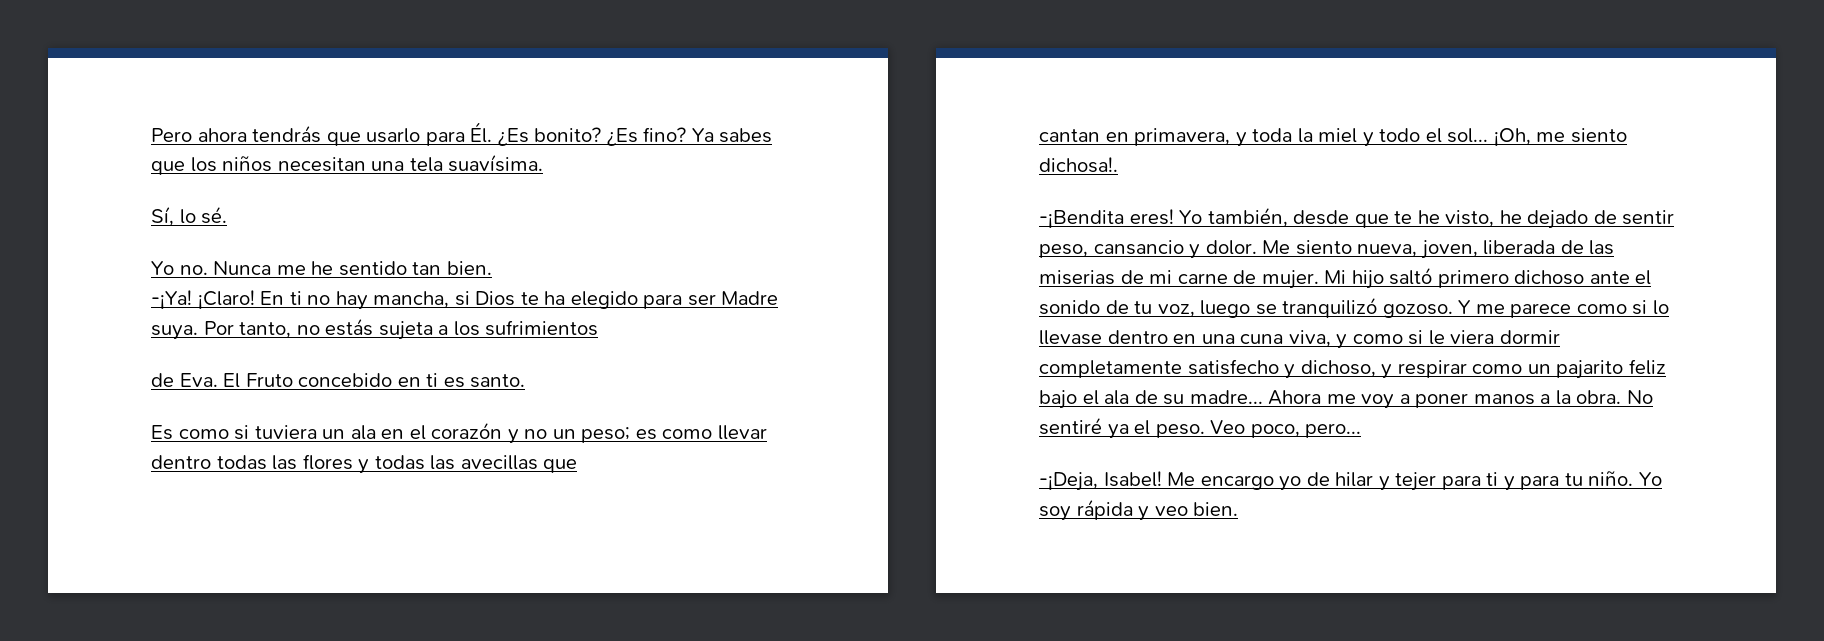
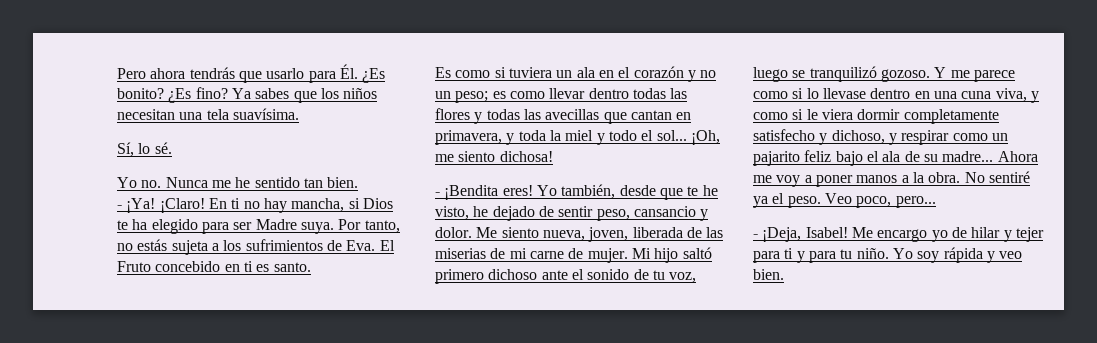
- -¡Ya!
+ - ¡Ya!
- Por tanto, no estás sujeta a los sufrimientos
- de Eva. El Fruto concebido en ti es santo.
+ Por tanto, no estás sujeta a los sufrimientos de Eva. El Fruto concebido en ti es santo.
- Es como si tuviera un ala en el corazón y no un peso; es como llevar dentro todas las flores y todas las avecillas que
- cantan en primavera, y toda la miel y todo el sol...
+ Es como si tuviera un ala en el corazón y no un peso; es como llevar dentro todas las flores y todas las avecillas que cantan en primavera, y toda la miel y todo el sol...
- ¡Oh, me siento dichosa!.
- -¡Bendita eres!
+ ¡Oh, me siento dichosa!
+ - ¡Bendita eres!
- -¡Deja, Isabel!
+ - ¡Deja, Isabel!

